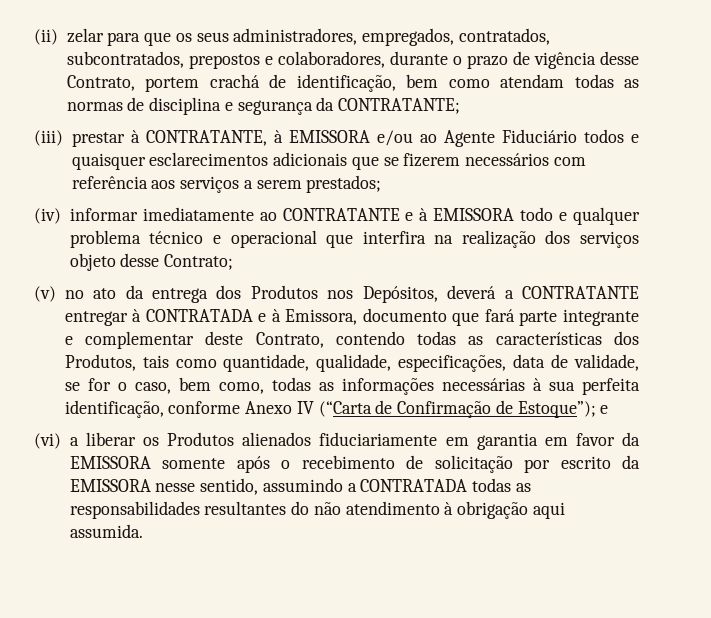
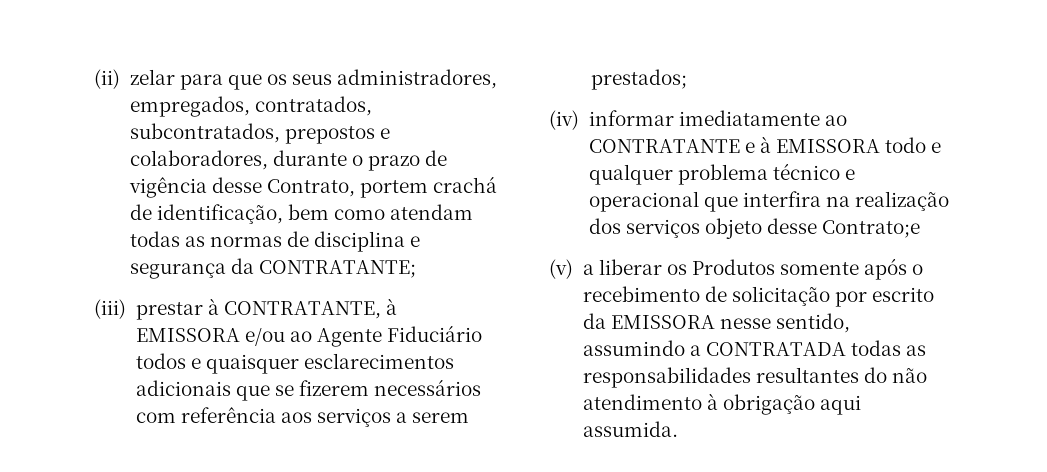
- (iv) informar imediatamente ao CONTRATANTE e à EMISSORA todo e qualquer problema técnico e operacional que interfira na realização dos serviços objeto desse Contrato;
- (v) no ato da entrega dos Produtos nos Depósitos, deverá a CONTRATANTE entregar à CONTRATADA e à Emissora, documento que fará parte integrante e complementar deste Contrato, contendo todas as características dos Produtos, tais como quantidade, qualidade, especificações, data de validade, se for o caso, bem como, todas as informações necessárias à sua perfeita identificação, conforme Anexo IV (“Carta de Confirmação de Estoque”); e
- (vi) a liberar os Produtos alienados fiduciariamente em garantia em favor da EMISSORA somente após o recebimento de solicitação por escrito da EMISSORA nesse sentido, assumindo a CONTRATADA todas as responsabilidades resultantes do não atendimento à obrigação aqui assumida.
+ (iv) informar imediatamente ao CONTRATANTE e à EMISSORA todo e qualquer problema técnico e operacional que interfira na realização dos serviços objeto desse Contrato;e
+ (v) a liberar os Produtos somente após o recebimento de solicitação por escrito da EMISSORA nesse sentido, assumindo a CONTRATADA todas as responsabilidades resultantes do não atendimento à obrigação aqui assumida.

